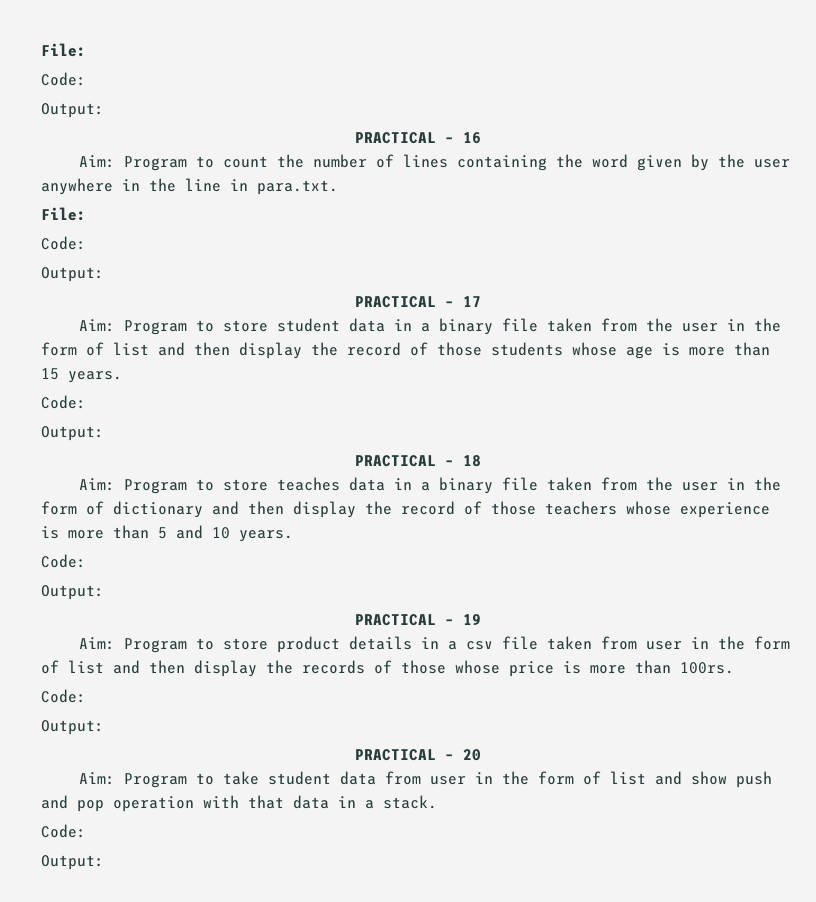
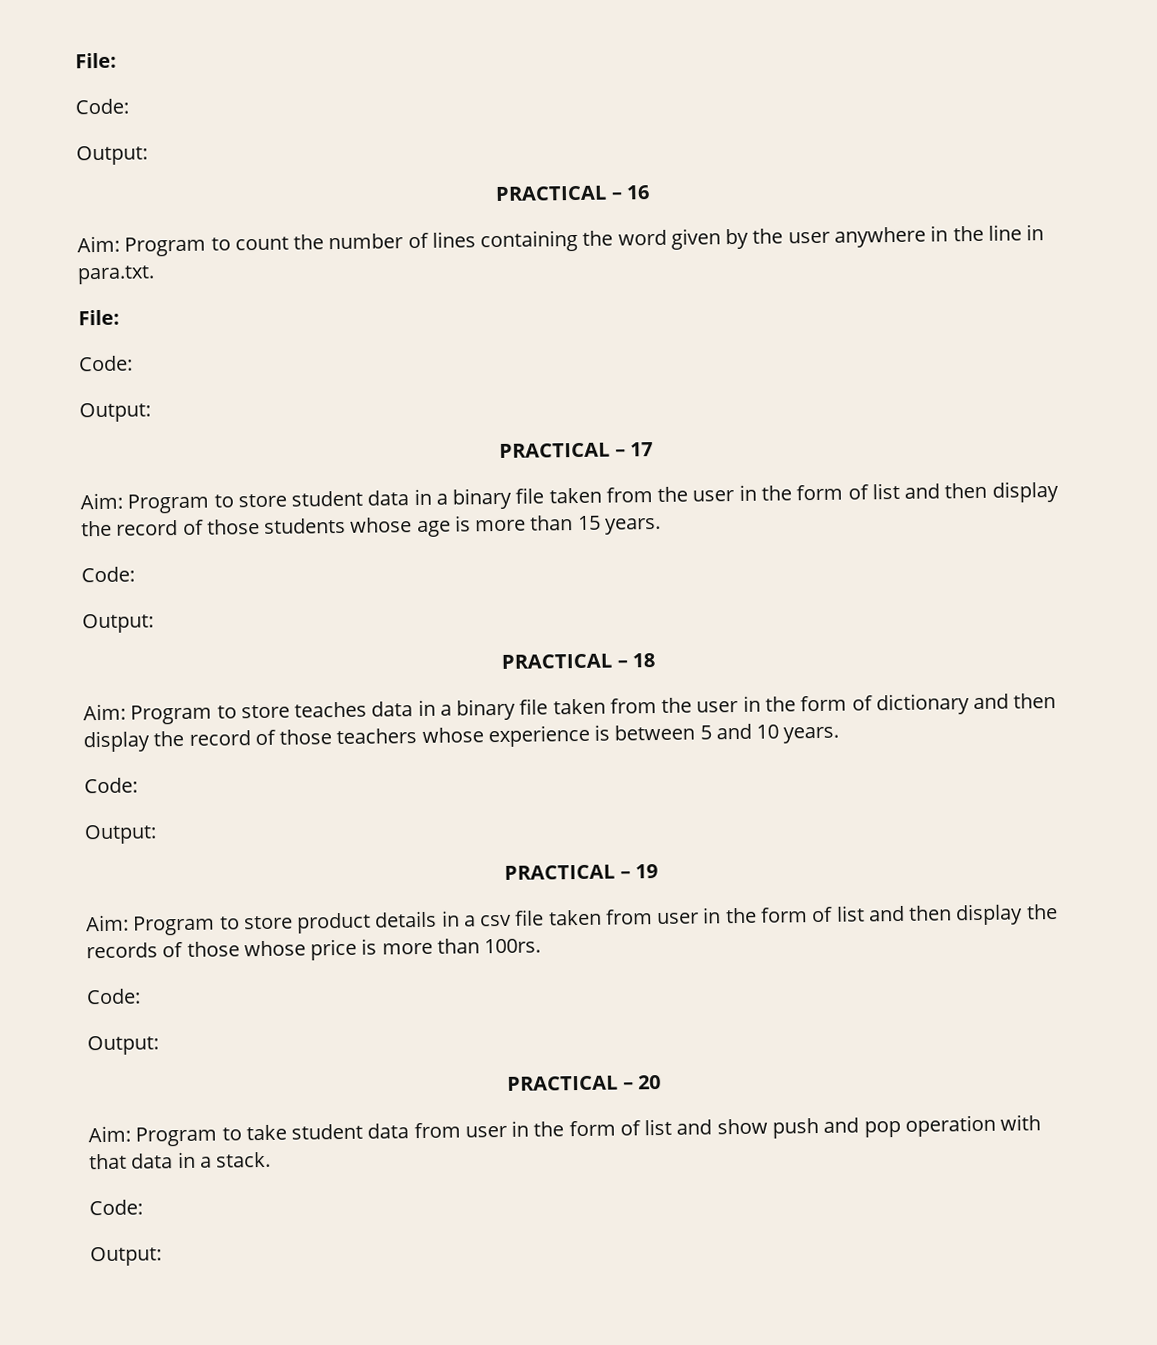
- Aim: Program to store teaches data in a binary file taken from the user in the form of dictionary and then display the record of those teachers whose experience is more than 5 and 10 years.
+ Aim: Program to store teaches data in a binary file taken from the user in the form of dictionary and then display the record of those teachers whose experience is between 5 and 10 years.

